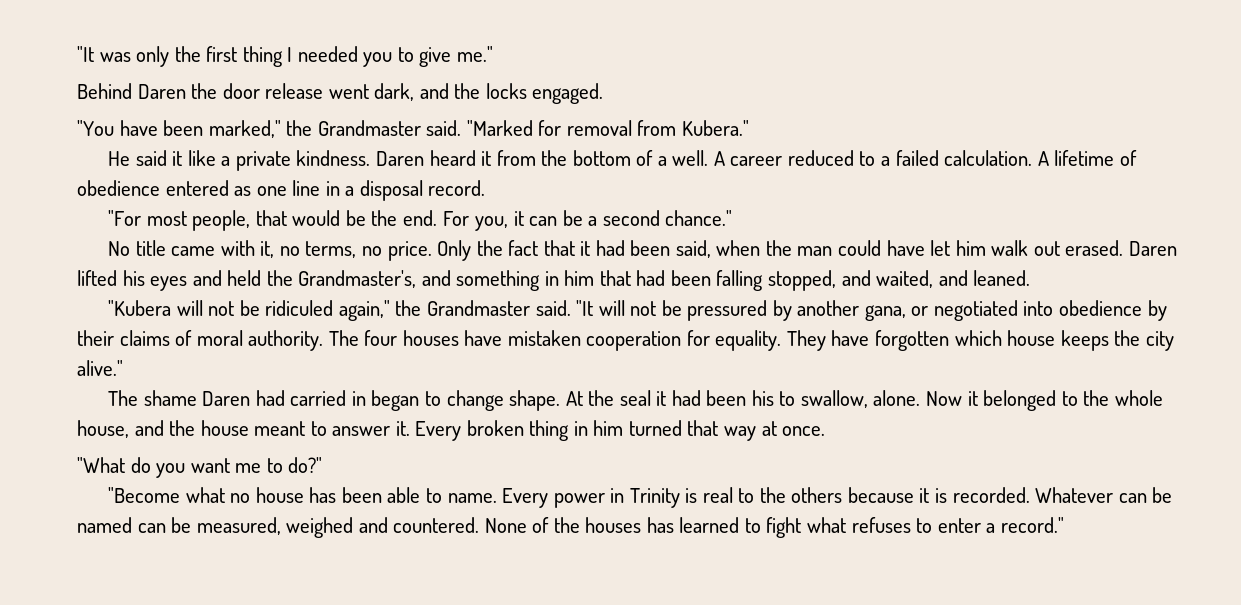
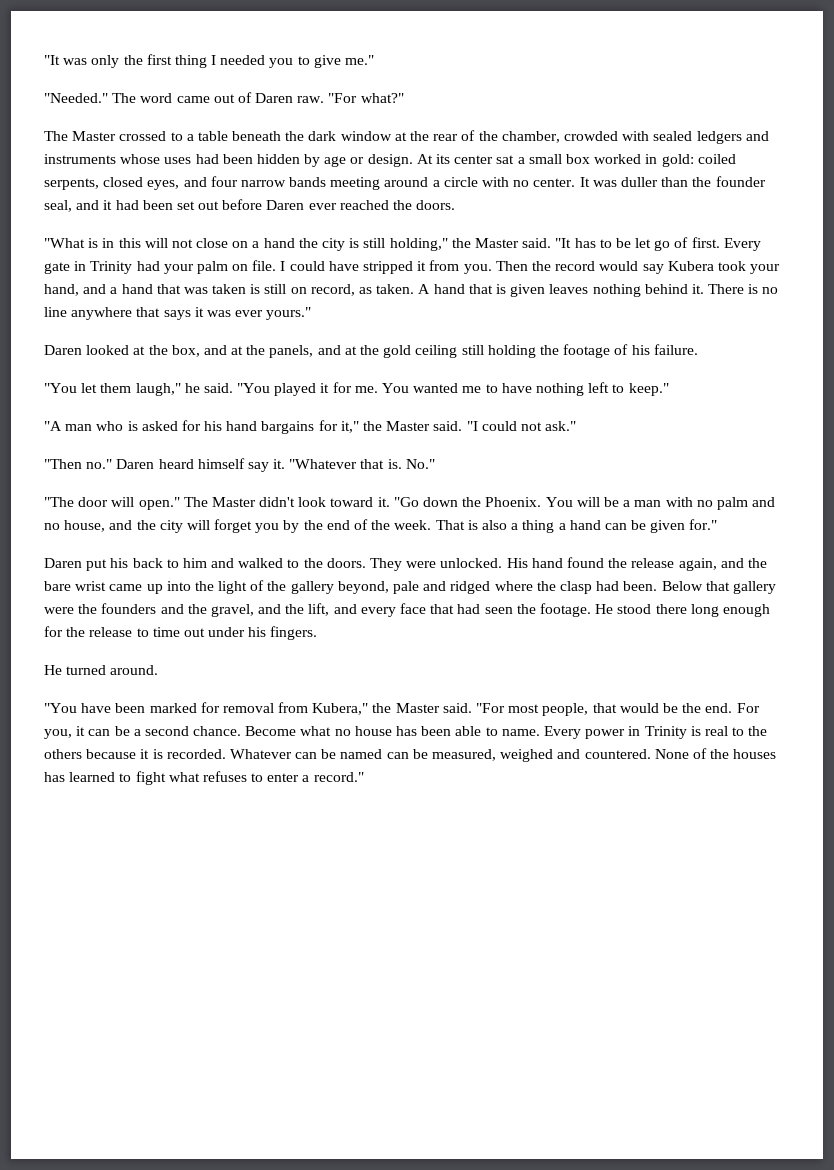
- Behind Daren the door release went dark, and the locks engaged.
- "You have been marked," the Grandmaster said. "Marked for removal from Kubera."
- He said it like a private kindness. Daren heard it from the bottom of a well. A career reduced to a failed calculation. A lifetime of obedience entered as one line in a disposal record.
- "For most people, that would be the end.
+ "Needed." The word came out of Daren raw. "For what?"
+ The Master crossed to a table beneath the dark window at the rear of the chamber, crowded with sealed ledgers and instruments whose uses had been hidden by age or design. At its center sat a small box worked in gold: coiled serpents, closed eyes, and four narrow bands meeting around a circle with no center. It was duller than the founder seal, and it had been set out before Daren ever reached the doors.
+ "What is in this will not close on a hand the city is still holding," the Master said. "It has to be let go of first. Every gate in Trinity had your palm on file. I could have stripped it from you. Then the record would say Kubera took your hand, and a hand that was taken is still on record, as taken. A hand that is given leaves nothing behind it. There is no line anywhere that says it was ever yours."
+ Daren looked at the box, and at the panels, and at the gold ceiling still holding the footage of his failure.
+ "You let them laugh," he said. "You played it for me. You wanted me to have nothing left to keep."
+ "A man who is asked for his hand bargains for it," the Master said. "I could not ask."
+ "Then no." Daren heard himself say it. "Whatever that is. No."
+ "The door will open." The Master didn't look toward it. "Go down the Phoenix. You will be a man with no palm and no house, and the city will forget you by the end of the week. That is also a thing a hand can be given for."
+ Daren put his back to him and walked to the doors. They were unlocked. His hand found the release again, and the bare wrist came up into the light of the gallery beyond, pale and ridged where the clasp had been. Below that gallery were the founders and the gravel, and the lift, and every face that had seen the footage. He stood there long enough for the release to time out under his fingers.
+ He turned around.
+ "You have been marked for removal from Kubera," the Master said. "For most people, that would be the end.
- For you, it can be a second chance."
- No title came with it, no terms, no price. Only the fact that it had been said, when the man could have let him walk out erased. Daren lifted his eyes and held the Grandmaster's, and something in him that had been falling stopped, and waited, and leaned.
- "Kubera will not be ridiculed again," the Grandmaster said. "It will not be pressured by another gana, or negotiated into obedience by their claims of moral authority. The four houses have mistaken cooperation for equality. They have forgotten which house keeps the city alive."
- The shame Daren had carried in began to change shape. At the seal it had been his to swallow, alone. Now it belonged to the whole house, and the house meant to answer it. Every broken thing in him turned that way at once.
- "What do you want me to do?"
- "Become what no house has been able to name.
+ For you, it can be a second chance. Become what no house has been able to name.

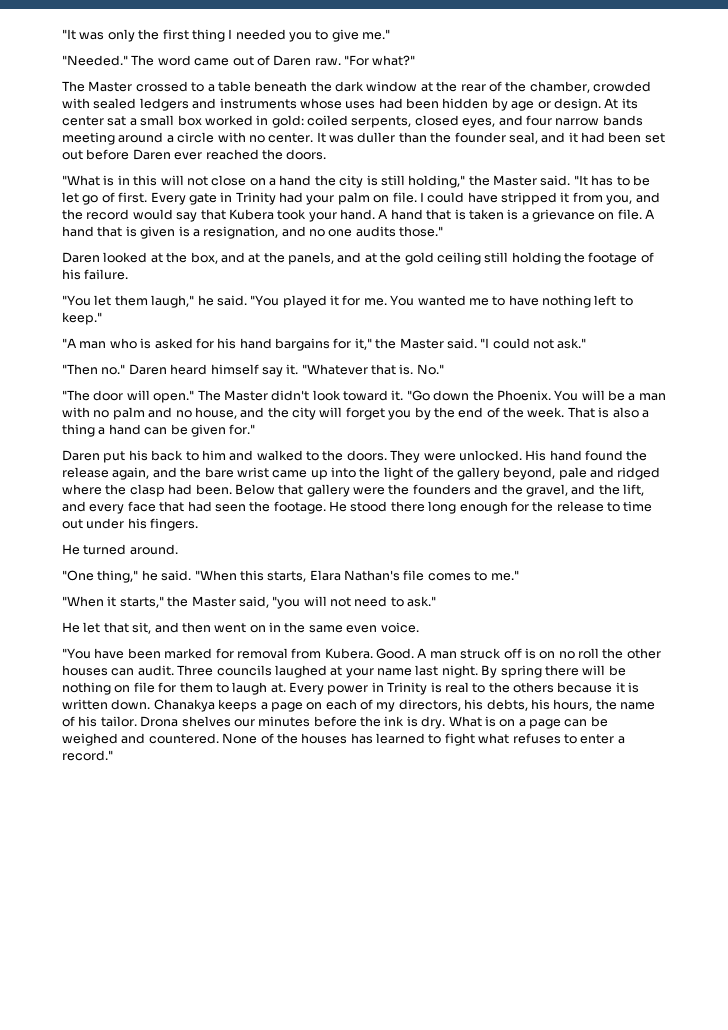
- I could have stripped it from you. Then the record would say Kubera took your hand, and a hand that was taken is still on record, as taken.
+ I could have stripped it from you, and the record would say that Kubera took your hand. A hand that is taken is a grievance on file.
- A hand that is given leaves nothing behind it. There is no line anywhere that says it was ever yours."
+ A hand that is given is a resignation, and no one audits those."
+ "One thing," he said. "When this starts, Elara Nathan's file comes to me."
+ "When it starts," the Master said, "you will not need to ask."
+ He let that sit, and then went on in the same even voice.
- "You have been marked for removal from Kubera," the Master said. "For most people, that would be the end. For you, it can be a second chance. Become what no house has been able to name.
+ "You have been marked for removal from Kubera. Good. A man struck off is on no roll the other houses can audit. Three councils laughed at your name last night. By spring there will be nothing on file for them to laugh at.
- Every power in Trinity is real to the others because it is recorded. Whatever can be named can be measured, weighed and countered.
+ Every power in Trinity is real to the others because it is written down. Chanakya keeps a page on each of my directors, his debts, his hours, the name of his tailor. Drona shelves our minutes before the ink is dry. What is on a page can be weighed and countered.

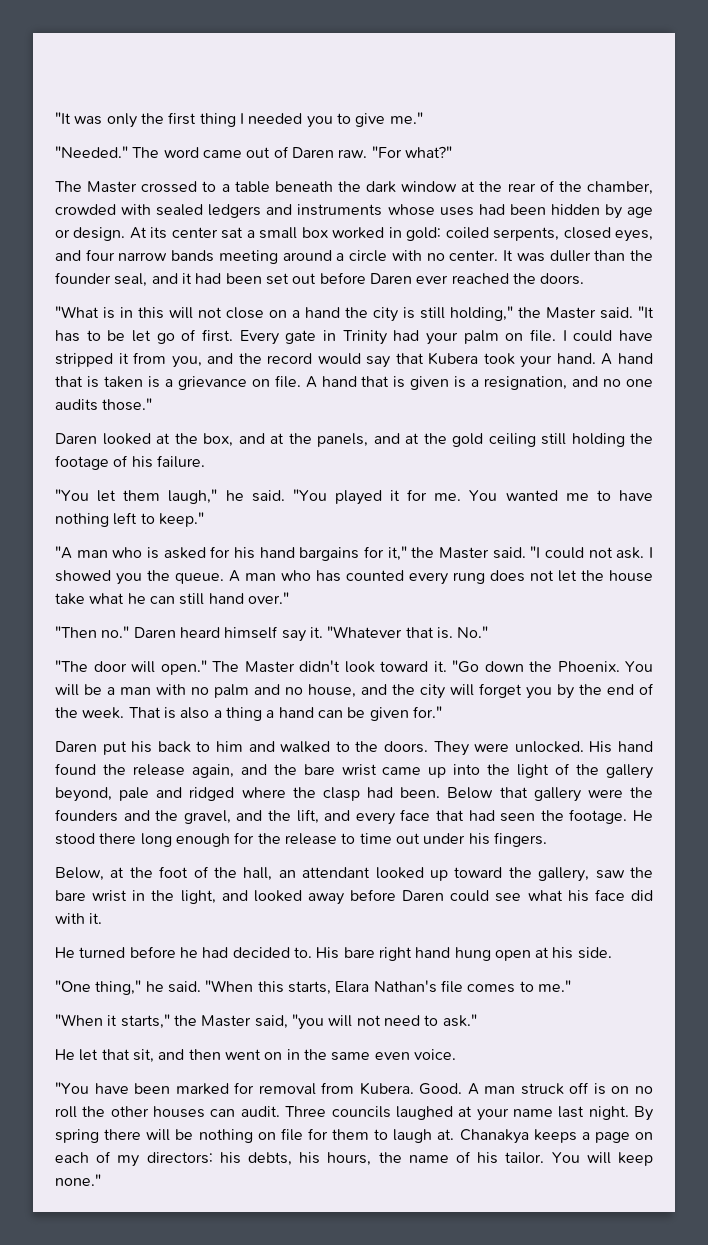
- "I could not ask."
+ "I could not ask. I showed you the queue. A man who has counted every rung does not let the house take what he can still hand over."
- He turned around.
+ Below, at the foot of the hall, an attendant looked up toward the gallery, saw the bare wrist in the light, and looked away before Daren could see what his face did with it.
+ He turned before he had decided to. His bare right hand hung open at his side.
- Every power in Trinity is real to the others because it is written down.
- Chanakya keeps a page on each of my directors, his debts, his hours, the name of his tailor.
+ Chanakya keeps a page on each of my directors: his debts, his hours, the name of his tailor.
- Drona shelves our minutes before the ink is dry. What is on a page can be weighed and countered. None of the houses has learned to fight what refuses to enter a record."
+ You will keep none."

